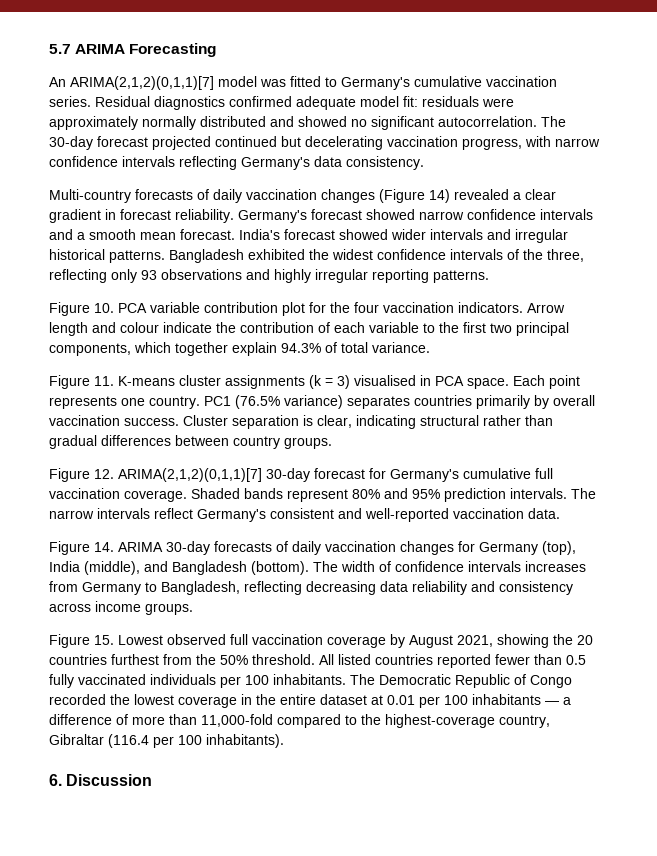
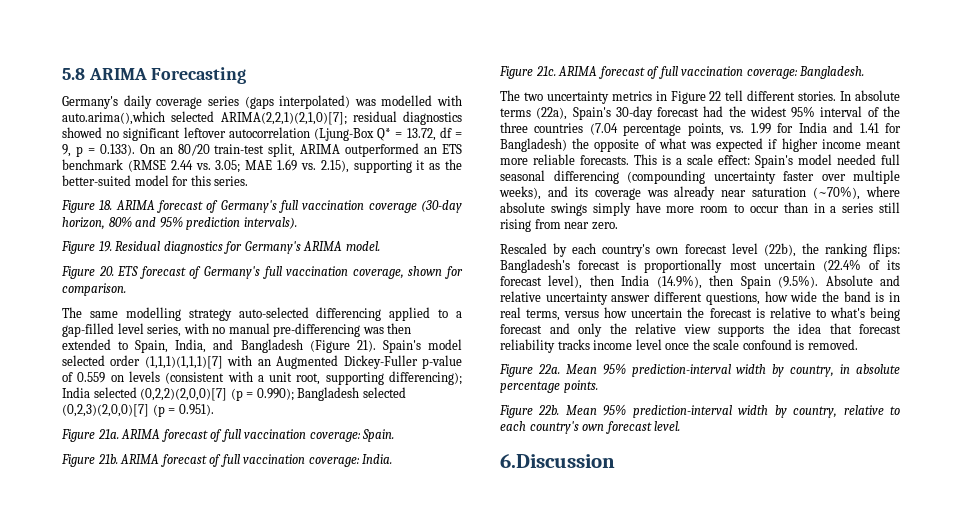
- 5.7 ARIMA Forecasting
+ 5.8 ARIMA Forecasting
- An ARIMA(2,1,2)(0,1,1)[7] model was fitted to Germany's cumulative vaccination series. Residual diagnostics confirmed adequate model fit: residuals were approximately normally distributed and showed no significant autocorrelation. The 30-day forecast projected continued but decelerating vaccination progress, with narrow confidence intervals reflecting Germany's data consistency.
- Multi-country forecasts of daily vaccination changes (Figure 14) revealed a clear gradient in forecast reliability. Germany's forecast showed narrow confidence intervals and a smooth mean forecast. India's forecast showed wider intervals and irregular historical patterns. Bangladesh exhibited the widest confidence intervals of the three, reflecting only 93 observations and highly irregular reporting patterns.
- Figure 10. PCA variable contribution plot for the four vaccination indicators. Arrow length and colour indicate the contribution of each variable to the first two principal components, which together explain 94.3% of total variance.
- Figure 11. K-means cluster assignments (k = 3) visualised in PCA space. Each point represents one country. PC1 (76.5% variance) separates countries primarily by overall vaccination success. Cluster separation is clear, indicating structural rather than gradual differences between country groups.
- Figure 12. ARIMA(2,1,2)(0,1,1)[7] 30-day forecast for Germany's cumulative full vaccination coverage. Shaded bands represent 80% and 95% prediction intervals. The narrow intervals reflect Germany's consistent and well-reported vaccination data.
- Figure 14. ARIMA 30-day forecasts of daily vaccination changes for Germany (top), India (middle), and Bangladesh (bottom). The width of confidence intervals increases from Germany to Bangladesh, reflecting decreasing data reliability and consistency across income groups.
- Figure 15. Lowest observed full vaccination coverage by August 2021, showing the 20 countries furthest from the 50% threshold. All listed countries reported fewer than 0.5 fully vaccinated individuals per 100 inhabitants. The Democratic Republic of Congo recorded the lowest coverage in the entire dataset at 0.01 per 100 inhabitants — a difference of more than 11,000-fold compared to the highest-coverage country, Gibraltar (116.4 per 100 inhabitants).
- 6. Discussion
+ Germany's daily coverage series (gaps interpolated) was modelled with auto.arima(),which selected ARIMA(2,2,1)(2,1,0)[7]; residual diagnostics showed no significant leftover autocorrelation (Ljung-Box Q* = 13.72, df = 9, p = 0.133). On an 80/20 train-test split, ARIMA outperformed an ETS benchmark (RMSE 2.44 vs. 3.05; MAE 1.69 vs. 2.15), supporting it as the better-suited model for this series.
+ Figure 18. ARIMA forecast of Germany's full vaccination coverage (30-day horizon, 80% and 95% prediction intervals).
+ Figure 19. Residual diagnostics for Germany's ARIMA model.
+ Figure 20. ETS forecast of Germany's full vaccination coverage, shown for comparison.
+ The same modelling strategy auto-selected differencing applied to a gap-filled level series, with no manual pre-differencing was then extended to Spain, India, and Bangladesh (Figure 21). Spain's model selected order (1,1,1)(1,1,1)[7] with an Augmented Dickey-Fuller p-value of 0.559 on levels (consistent with a unit root, supporting differencing); India selected (0,2,2)(2,0,0)[7] (p = 0.990); Bangladesh selected (0,2,3)(2,0,0)[7] (p = 0.951).
+ Figure 21a. ARIMA forecast of full vaccination coverage: Spain.
+ Figure 21b. ARIMA forecast of full vaccination coverage: India.
+ Figure 21c. ARIMA forecast of full vaccination coverage: Bangladesh.
+ The two uncertainty metrics in Figure 22 tell different stories. In absolute terms (22a), Spain's 30-day forecast had the widest 95% interval of the three countries (7.04 percentage points, vs. 1.99 for India and 1.41 for Bangladesh) the opposite of what was expected if higher income meant more reliable forecasts. This is a scale effect: Spain's model needed full seasonal differencing (compounding uncertainty faster over multiple weeks), and its coverage was already near saturation (~70%), where absolute swings simply have more room to occur than in a series still rising from near zero.
+ Rescaled by each country's own forecast level (22b), the ranking flips: Bangladesh's forecast is proportionally most uncertain (22.4% of its forecast level), then India (14.9%), then Spain (9.5%). Absolute and relative uncertainty answer different questions, how wide the band is in real terms, versus how uncertain the forecast is relative to what's being forecast and only the relative view supports the idea that forecast reliability tracks income level once the scale confound is removed.
+ Figure 22a. Mean 95% prediction-interval width by country, in absolute percentage points.
+ Figure 22b. Mean 95% prediction-interval width by country, relative to each country's own forecast level.
+ 6.Discussion

